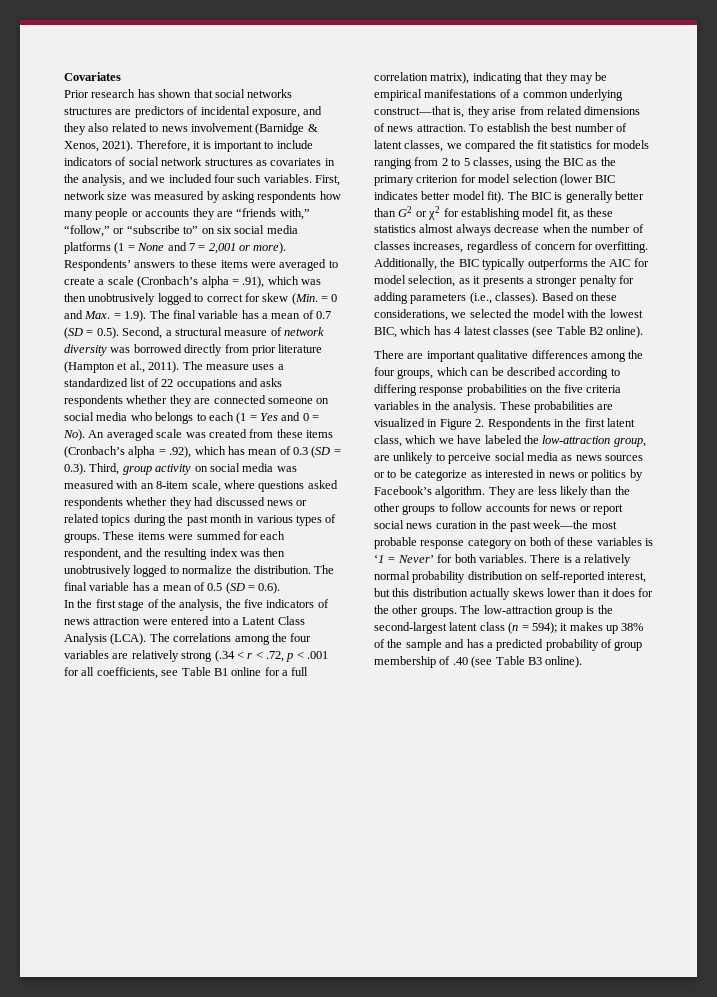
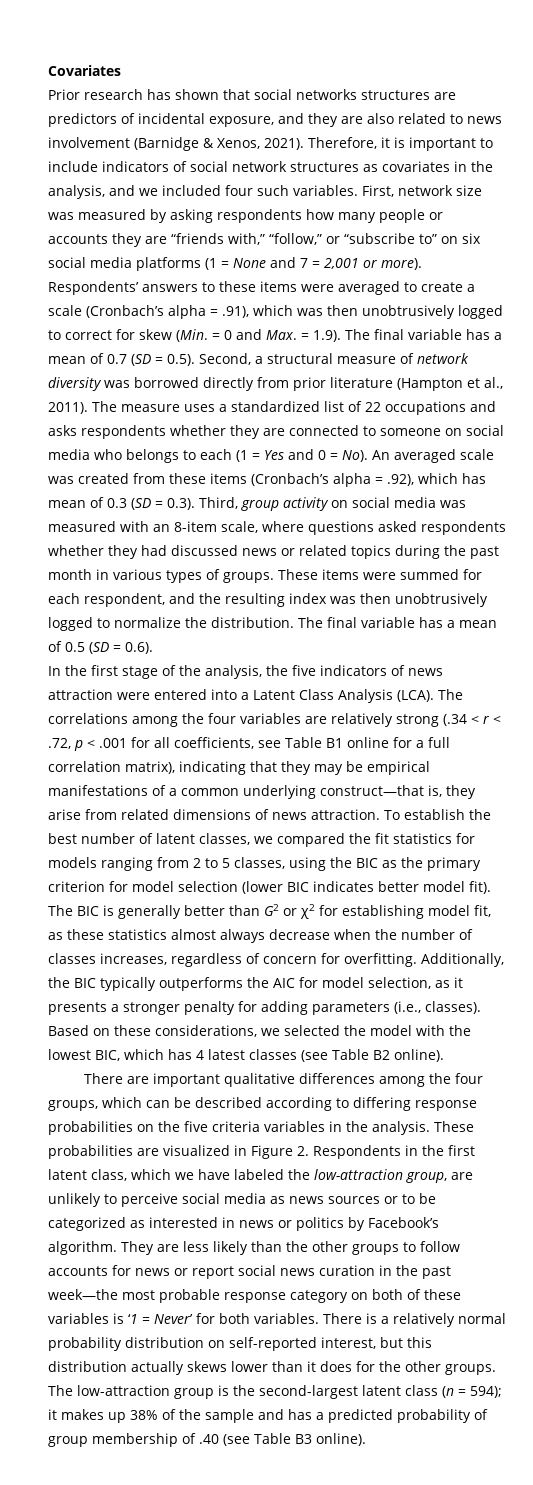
- Prior research has shown that social networks structures are predictors of incidental exposure, and they also related to news involvement (Barnidge & Xenos, 2021).
+ Prior research has shown that social networks structures are predictors of incidental exposure, and they are also related to news involvement (Barnidge & Xenos, 2021).
- The measure uses a standardized list of 22 occupations and asks respondents whether they are connected someone on social media who belongs to each (1 = Yes and 0 = No). An averaged scale was created from these items (Cronbach’s alpha = .92), which has mean of 0.3 (SD = 0.3). Third, group activity on social media was measured with an 8-item scale, where questions asked respondents whether they had discussed news or related topics during the past month in various types of groups.
+ The measure uses a standardized list of 22 occupations and asks respondents whether they are connected to someone on social media who belongs to each (1 = Yes and 0 = No). An averaged scale was created from these items (Cronbach’s alpha = .92), which has mean of 0.3 (SD = 0.3). Third, group activity on social media was measured with an 8-item scale, where questions asked respondents whether they had discussed news or related topics during the past month in various types of groups.
- These probabilities are visualized in Figure 2. Respondents in the first latent class, which we have labeled the low-attraction group, are unlikely to perceive social media as news sources or to be categorize as interested in news or politics by Facebook’s algorithm.
+ These probabilities are visualized in Figure 2. Respondents in the first latent class, which we have labeled the low-attraction group, are unlikely to perceive social media as news sources or to be categorized as interested in news or politics by Facebook’s algorithm.

